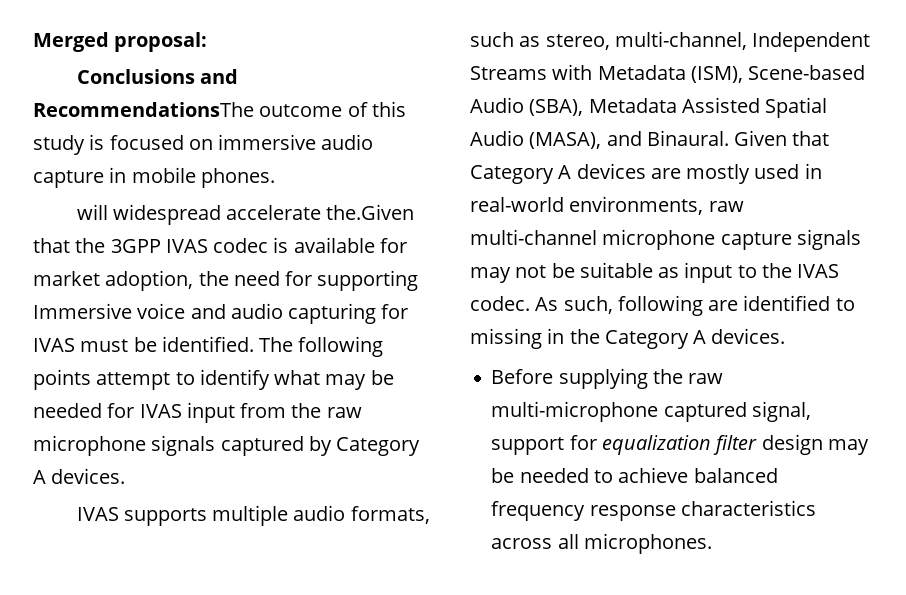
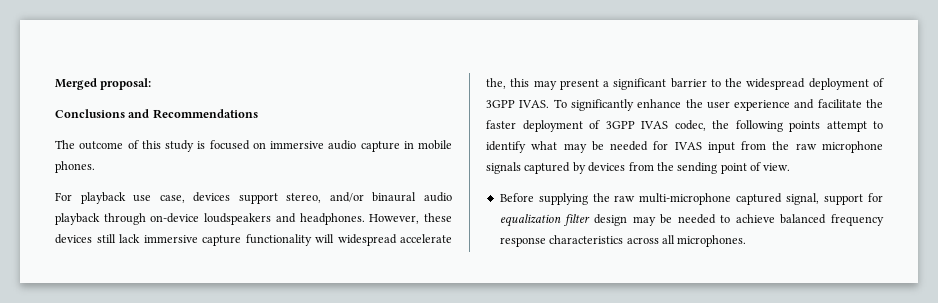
- Conclusions and RecommendationsThe outcome of this study is focused on immersive audio capture in mobile phones.
+ Conclusions and Recommendations
+ The outcome of this study is focused on immersive audio capture in mobile phones.
- will widespread accelerate the.Given that the 3GPP IVAS codec is available for market adoption, the need for supporting Immersive voice and audio capturing for IVAS must be identified. The following points attempt to identify what may be needed for IVAS input from the raw microphone signals captured by Category A devices.
- IVAS supports multiple audio formats, such as stereo, multi-channel, Independent Streams with Metadata (ISM), Scene-based Audio (SBA), Metadata Assisted Spatial Audio (MASA), and Binaural. Given that Category A devices are mostly used in real-world environments, raw multi-channel microphone capture signals may not be suitable as input to the IVAS codec. As such, following are identified to missing in the Category A devices.
+ For playback use case, devices support stereo, and/or binaural audio playback through on-device loudspeakers and headphones. However, these devices still lack immersive capture functionality will widespread accelerate the, this may present a significant barrier to the widespread deployment of 3GPP IVAS. To significantly enhance the user experience and facilitate the faster deployment of 3GPP IVAS codec, the following points attempt to identify what may be needed for IVAS input from the raw microphone signals captured by devices from the sending point of view.

